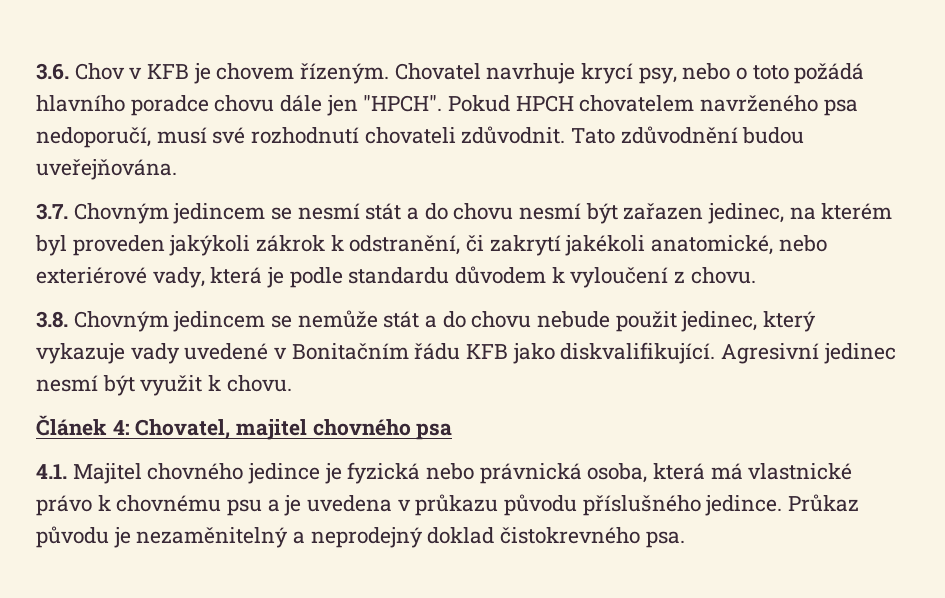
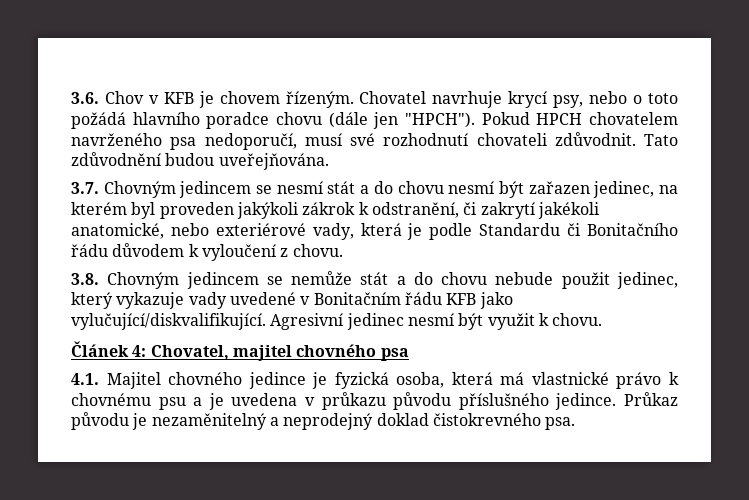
- Chovatel navrhuje krycí psy, nebo o toto požádá hlavního poradce chovu dále jen "HPCH".
+ Chovatel navrhuje krycí psy, nebo o toto požádá hlavního poradce chovu (dále jen "HPCH").
- 3.7. Chovným jedincem se nesmí stát a do chovu nesmí být zařazen jedinec, na kterém byl proveden jakýkoli zákrok k odstranění, či zakrytí jakékoli anatomické, nebo exteriérové vady, která je podle standardu důvodem k vyloučení z chovu.
+ 3.7. Chovným jedincem se nesmí stát a do chovu nesmí být zařazen jedinec, na kterém byl proveden jakýkoli zákrok k odstranění, či zakrytí jakékoli anatomické, nebo exteriérové vady, která je podle Standardu či Bonitačního řádu důvodem k vyloučení z chovu.
- 3.8. Chovným jedincem se nemůže stát a do chovu nebude použit jedinec, který vykazuje vady uvedené v Bonitačním řádu KFB jako diskvalifikující.
+ 3.8. Chovným jedincem se nemůže stát a do chovu nebude použit jedinec, který vykazuje vady uvedené v Bonitačním řádu KFB jako vylučující/diskvalifikující.
- 4.1. Majitel chovného jedince je fyzická nebo právnická osoba, která má vlastnické právo k chovnému psu a je uvedena v průkazu původu příslušného jedince.
+ 4.1. Majitel chovného jedince je fyzická osoba, která má vlastnické právo k chovnému psu a je uvedena v průkazu původu příslušného jedince.

